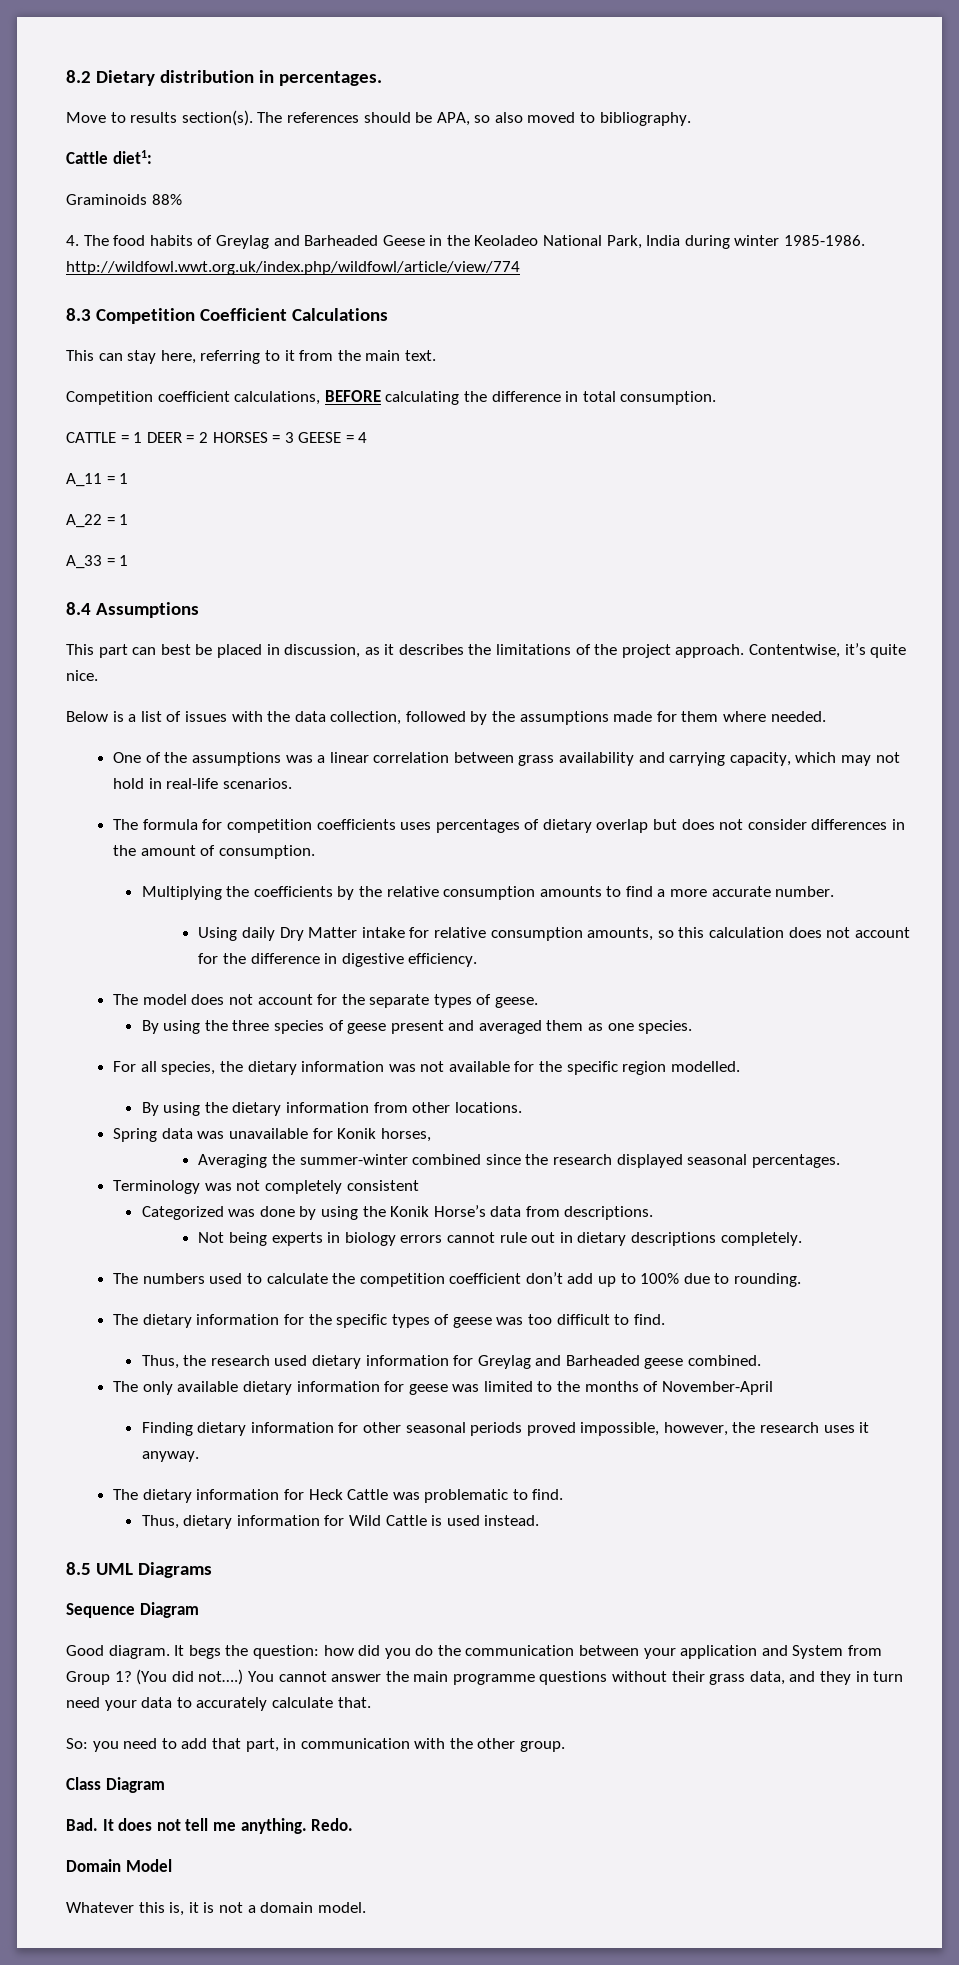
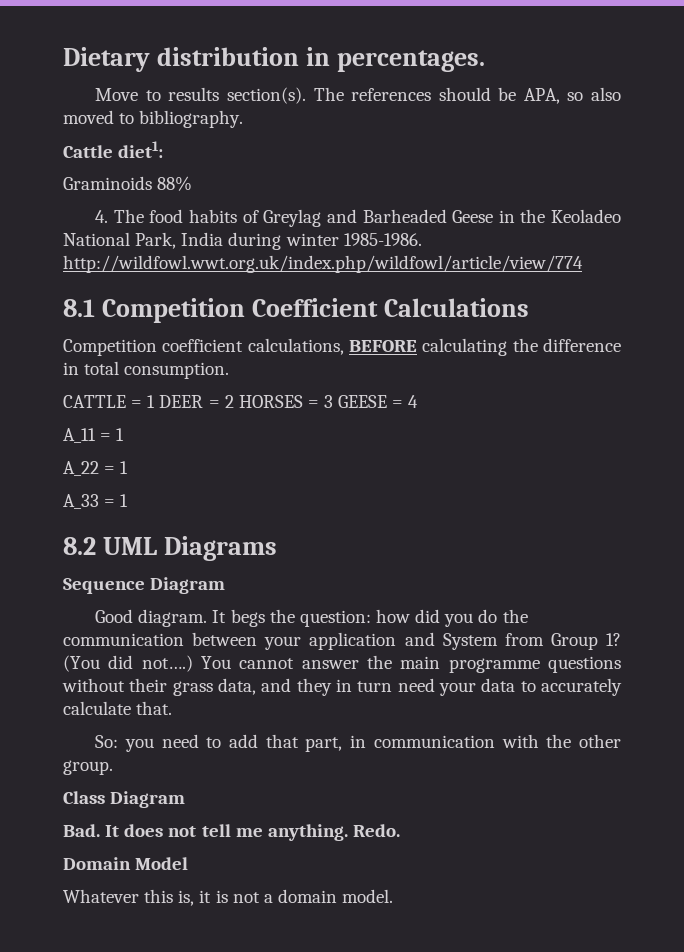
- 8.2 Dietary distribution in percentages.
+ Dietary distribution in percentages.
- 8.3 Competition Coefficient Calculations
+ 8.1 Competition Coefficient Calculations
- This can stay here, referring to it from the main text.
- 8.4 Assumptions
- This part can best be placed in discussion, as it describes the limitations of the project approach. Contentwise, it’s quite nice.
- Below is a list of issues with the data collection, followed by the assumptions made for them where needed.
- One of the assumptions was a linear correlation between grass availability and carrying capacity, which may not hold in real-life scenarios.
- The formula for competition coefficients uses percentages of dietary overlap but does not consider differences in the amount of consumption.
- Multiplying the coefficients by the relative consumption amounts to find a more accurate number.
- Using daily Dry Matter intake for relative consumption amounts, so this calculation does not account for the difference in digestive efficiency.
- The model does not account for the separate types of geese.
- By using the three species of geese present and averaged them as one species.
- For all species, the dietary information was not available for the specific region modelled.
- By using the dietary information from other locations.
- Spring data was unavailable for Konik horses,
- Averaging the summer-winter combined since the research displayed seasonal percentages.
- Terminology was not completely consistent
- Categorized was done by using the Konik Horse’s data from descriptions.
- Not being experts in biology errors cannot rule out in dietary descriptions completely.
- The numbers used to calculate the competition coefficient don’t add up to 100% due to rounding.
- The dietary information for the specific types of geese was too difficult to find.
- Thus, the research used dietary information for Greylag and Barheaded geese combined.
- The only available dietary information for geese was limited to the months of November-April
- Finding dietary information for other seasonal periods proved impossible, however, the research uses it anyway.
- The dietary information for Heck Cattle was problematic to find.
- Thus, dietary information for Wild Cattle is used instead.
- 8.5 UML Diagrams
+ 8.2 UML Diagrams

